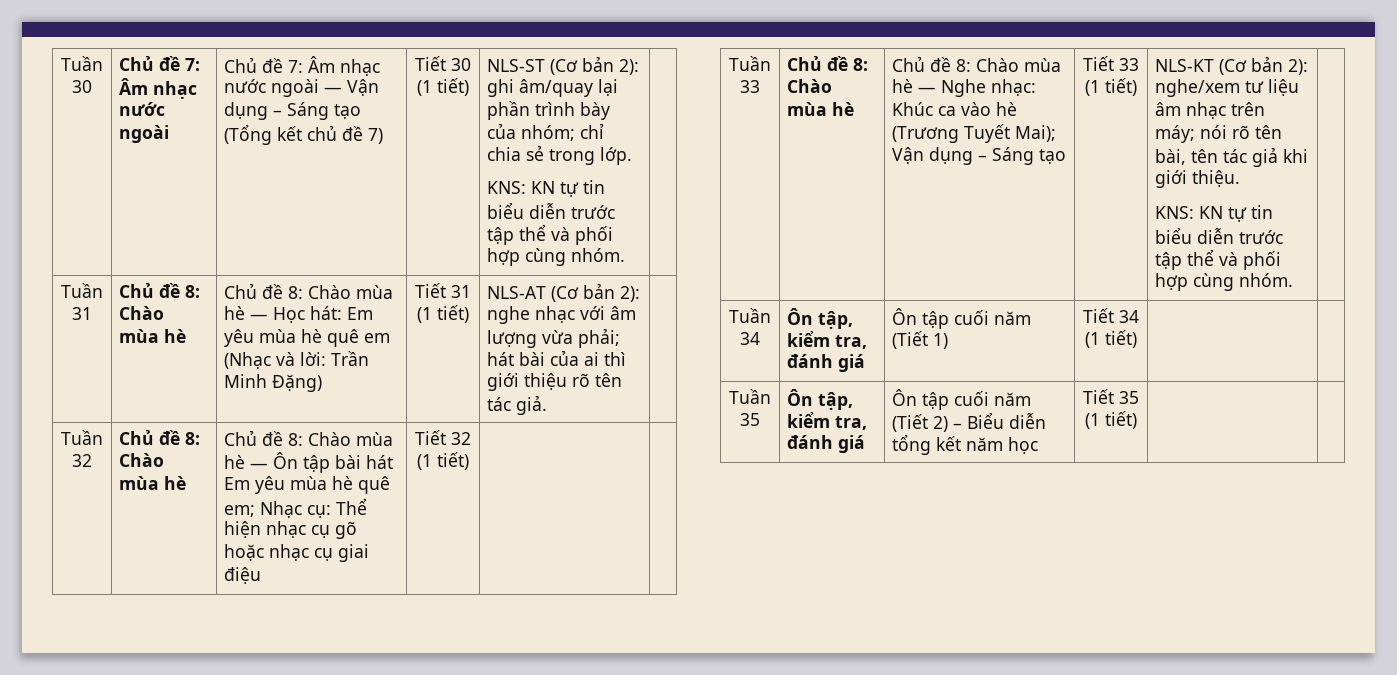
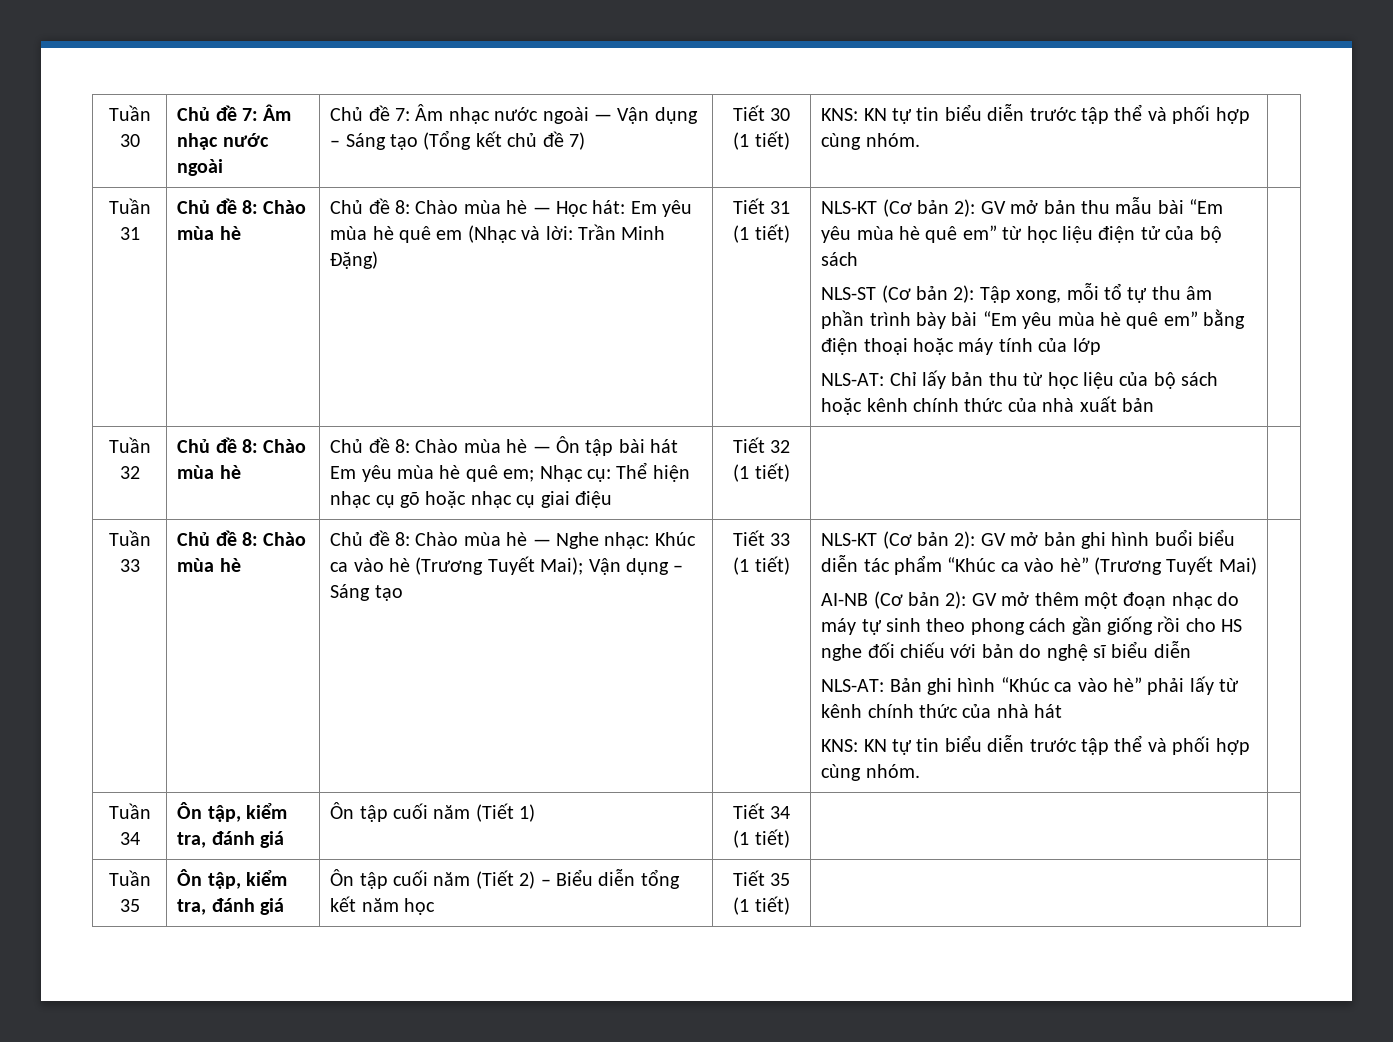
- NLS-ST (Cơ bản 2): ghi âm/quay lại phần trình bày của nhóm; chỉ chia sẻ trong lớp.
- NLS-AT (Cơ bản 2): nghe nhạc với âm lượng vừa phải; hát bài của ai thì giới thiệu rõ tên tác giả.
+ NLS-KT (Cơ bản 2): GV mở bản thu mẫu bài “Em yêu mùa hè quê em” từ học liệu điện tử của bộ sách
+ NLS-ST (Cơ bản 2): Tập xong, mỗi tổ tự thu âm phần trình bày bài “Em yêu mùa hè quê em” bằng điện thoại hoặc máy tính của lớp
+ NLS-AT: Chỉ lấy bản thu từ học liệu của bộ sách hoặc kênh chính thức của nhà xuất bản
- NLS-KT (Cơ bản 2): nghe/xem tư liệu âm nhạc trên máy; nói rõ tên bài, tên tác giả khi giới thiệu.
+ NLS-KT (Cơ bản 2): GV mở bản ghi hình buổi biểu diễn tác phẩm “Khúc ca vào hè” (Trương Tuyết Mai)
+ AI-NB (Cơ bản 2): GV mở thêm một đoạn nhạc do máy tự sinh theo phong cách gần giống rồi cho HS nghe đối chiếu với bản do nghệ sĩ biểu diễn
+ NLS-AT: Bản ghi hình “Khúc ca vào hè” phải lấy từ kênh chính thức của nhà hát

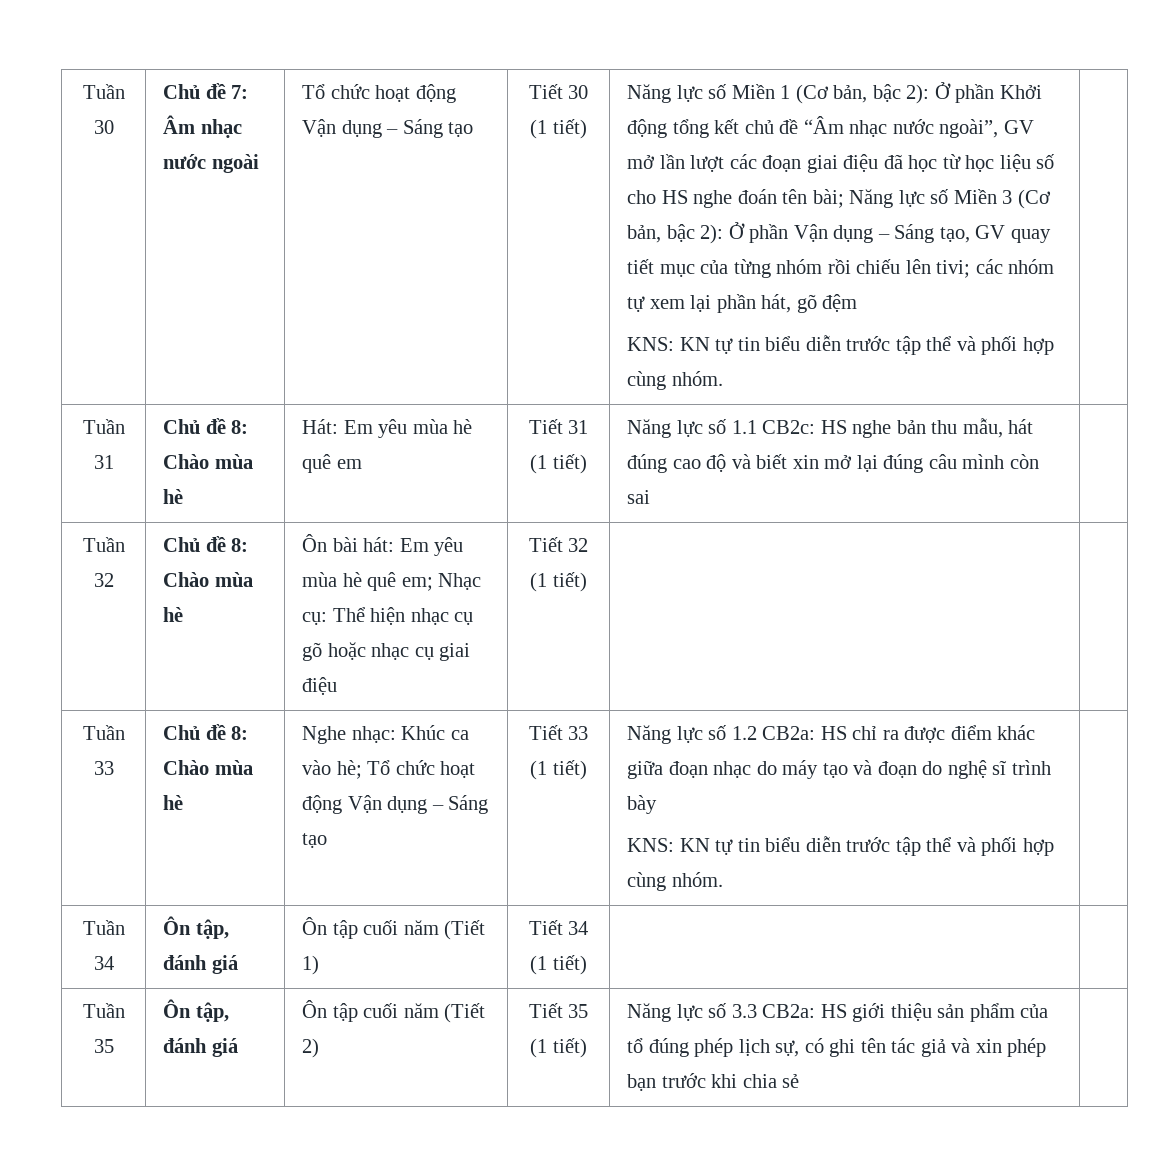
- Chủ đề 7: Âm nhạc nước ngoài | Chủ đề 7: Âm nhạc nước ngoài — Vận dụng – Sáng tạo (Tổng kết chủ đề 7)
+ Chủ đề 7: Âm nhạc nước ngoài | Tổ chức hoạt động Vận dụng – Sáng tạo
+ Năng lực số Miền 1 (Cơ bản, bậc 2): Ở phần Khởi động tổng kết chủ đề “Âm nhạc nước ngoài”, GV mở lần lượt các đoạn giai điệu đã học từ học liệu số cho HS nghe đoán tên bài; Năng lực số Miền 3 (Cơ bản, bậc 2): Ở phần Vận dụng – Sáng tạo, GV quay tiết mục của từng nhóm rồi chiếu lên tivi; các nhóm tự xem lại phần hát, gõ đệm
- Chủ đề 8: Chào mùa hè — Học hát: Em yêu mùa hè quê em (Nhạc và lời: Trần Minh Đặng) | Tiết 31 (1 tiết) | NLS-KT (Cơ bản 2): GV mở bản thu mẫu bài “Em yêu mùa hè quê em” từ học liệu điện tử của bộ sách
- NLS-ST (Cơ bản 2): Tập xong, mỗi tổ tự thu âm phần trình bày bài “Em yêu mùa hè quê em” bằng điện thoại hoặc máy tính của lớp
- NLS-AT: Chỉ lấy bản thu từ học liệu của bộ sách hoặc kênh chính thức của nhà xuất bản
+ Hát: Em yêu mùa hè quê em | Tiết 31 (1 tiết) | Năng lực số 1.1 CB2c: HS nghe bản thu mẫu, hát đúng cao độ và biết xin mở lại đúng câu mình còn sai
- Chủ đề 8: Chào mùa hè — Ôn tập bài hát Em yêu mùa hè quê em; Nhạc cụ: Thể hiện nhạc cụ gõ hoặc nhạc cụ giai điệu
+ Ôn bài hát: Em yêu mùa hè quê em; Nhạc cụ: Thể hiện nhạc cụ gõ hoặc nhạc cụ giai điệu
- Chủ đề 8: Chào mùa hè — Nghe nhạc: Khúc ca vào hè (Trương Tuyết Mai); Vận dụng – Sáng tạo
+ Nghe nhạc: Khúc ca vào hè; Tổ chức hoạt động Vận dụng – Sáng tạo
- NLS-KT (Cơ bản 2): GV mở bản ghi hình buổi biểu diễn tác phẩm “Khúc ca vào hè” (Trương Tuyết Mai)
- AI-NB (Cơ bản 2): GV mở thêm một đoạn nhạc do máy tự sinh theo phong cách gần giống rồi cho HS nghe đối chiếu với bản do nghệ sĩ biểu diễn
- NLS-AT: Bản ghi hình “Khúc ca vào hè” phải lấy từ kênh chính thức của nhà hát
+ Năng lực số 1.2 CB2a: HS chỉ ra được điểm khác giữa đoạn nhạc do máy tạo và đoạn do nghệ sĩ trình bày
- Tuần 34 | Ôn tập, kiểm tra, đánh giá | Ôn tập cuối năm (Tiết 1) | Tiết 34 (1 tiết) | |
+ Tuần 34 | Ôn tập, đánh giá | Ôn tập cuối năm (Tiết 1) | Tiết 34 (1 tiết) | |
- Tuần 35 | Ôn tập, kiểm tra, đánh giá
+ Tuần 35 | Ôn tập, đánh giá
- Ôn tập cuối năm (Tiết 2) – Biểu diễn tổng kết năm học | Tiết 35 (1 tiết)
+ Ôn tập cuối năm (Tiết 2) | Tiết 35 (1 tiết) | Năng lực số 3.3 CB2a: HS giới thiệu sản phẩm của tổ đúng phép lịch sự, có ghi tên tác giả và xin phép bạn trước khi chia sẻ

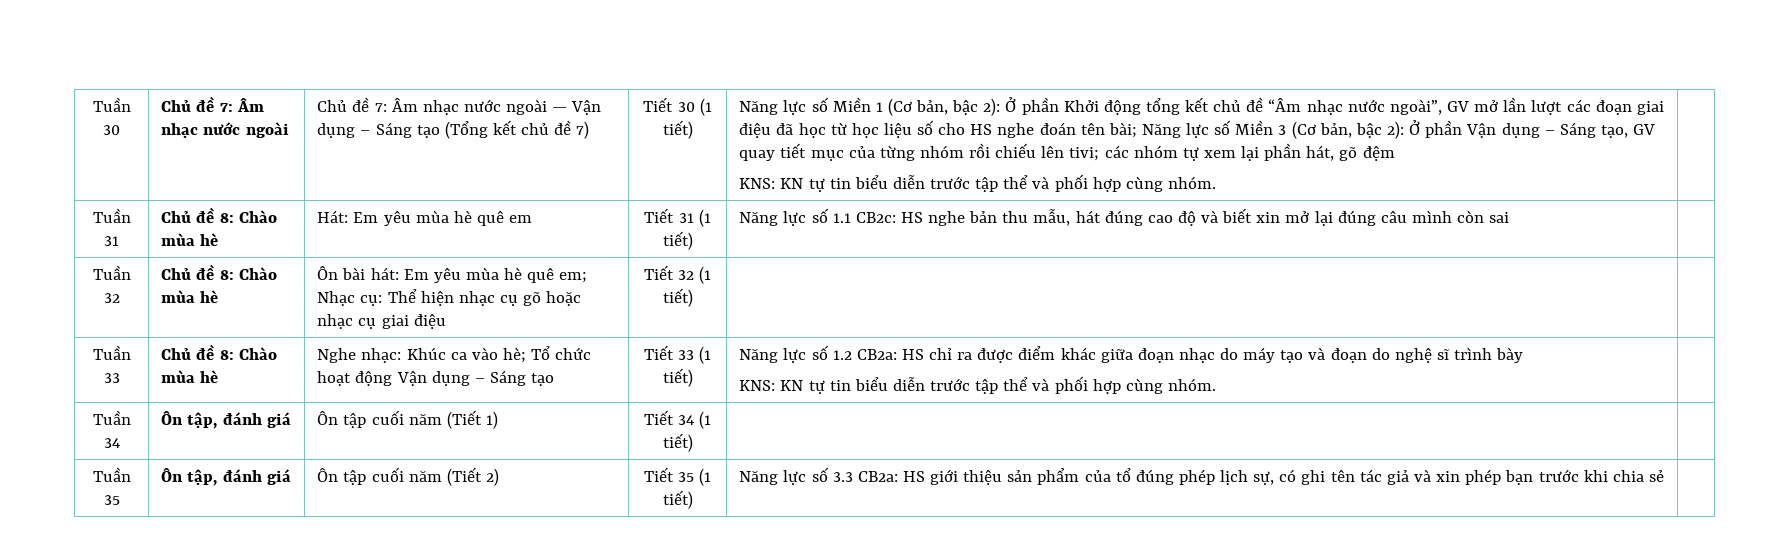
- Chủ đề 7: Âm nhạc nước ngoài | Tổ chức hoạt động Vận dụng – Sáng tạo
+ Chủ đề 7: Âm nhạc nước ngoài | Chủ đề 7: Âm nhạc nước ngoài — Vận dụng – Sáng tạo (Tổng kết chủ đề 7)

